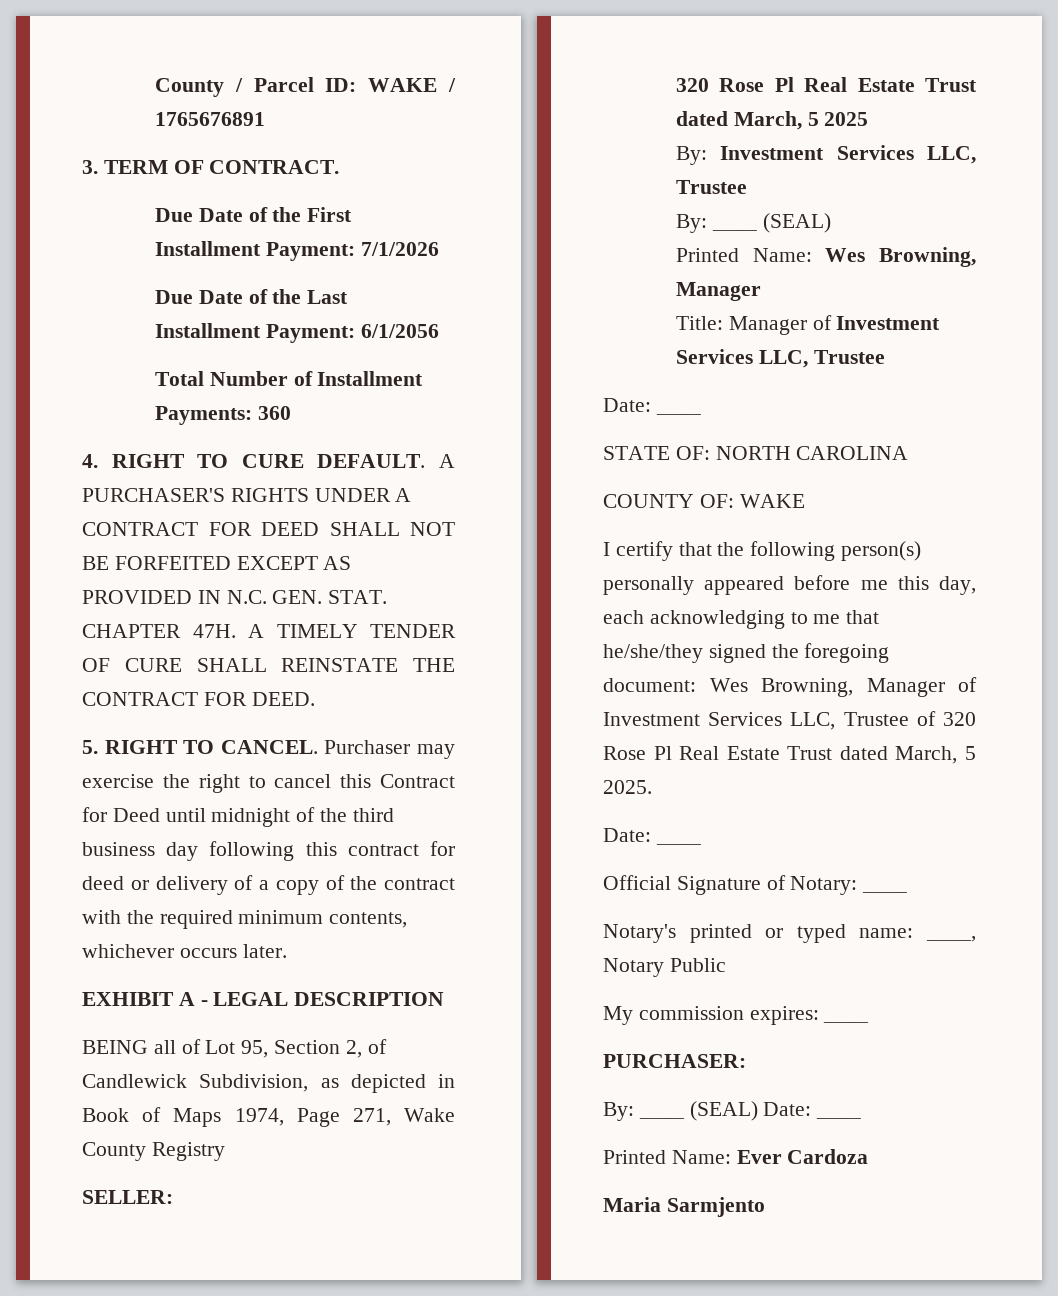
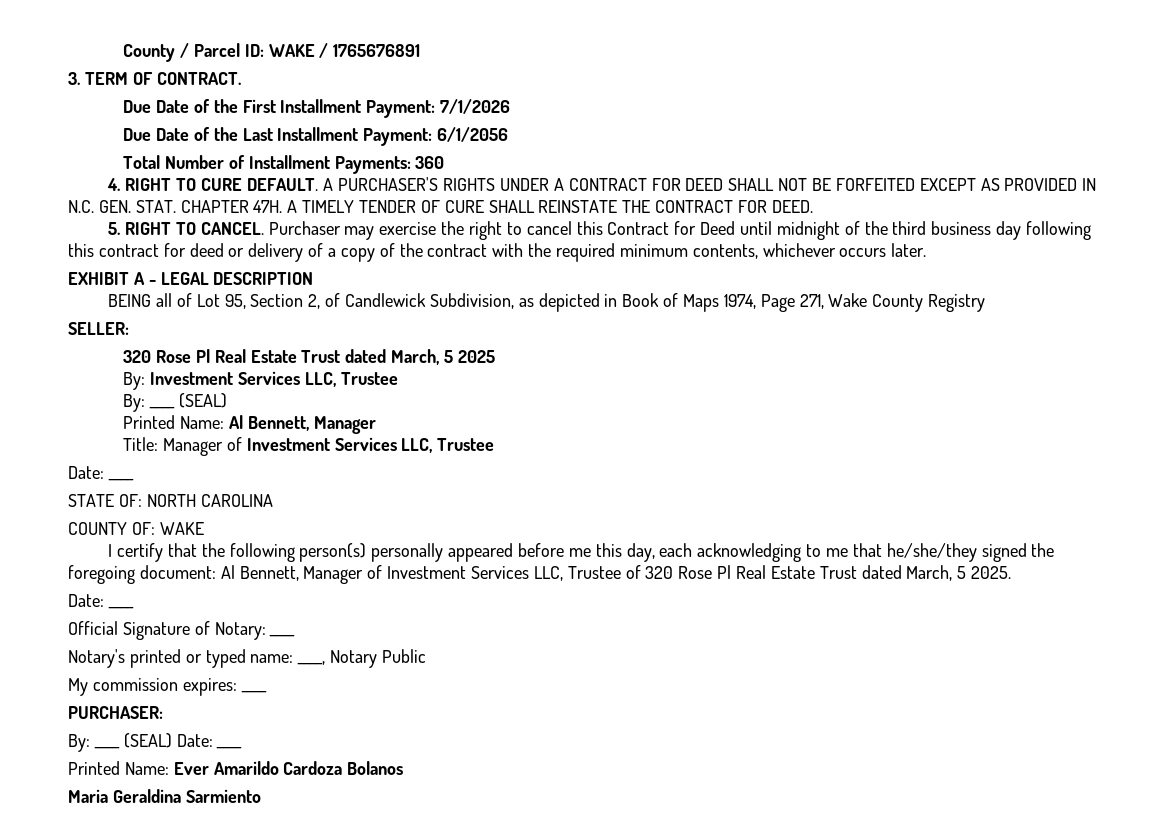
- Printed Name: Wes Browning, Manager
+ Printed Name: Al Bennett, Manager
- I certify that the following person(s) personally appeared before me this day, each acknowledging to me that he/she/they signed the foregoing document: Wes Browning, Manager of Investment Services LLC, Trustee of 320 Rose Pl Real Estate Trust dated March, 5 2025.
+ I certify that the following person(s) personally appeared before me this day, each acknowledging to me that he/she/they signed the foregoing document: Al Bennett, Manager of Investment Services LLC, Trustee of 320 Rose Pl Real Estate Trust dated March, 5 2025.
- Printed Name: Ever Cardoza
+ Printed Name: Ever Amarildo Cardoza Bolanos
- Maria Sarmjento
+ Maria Geraldina Sarmiento

